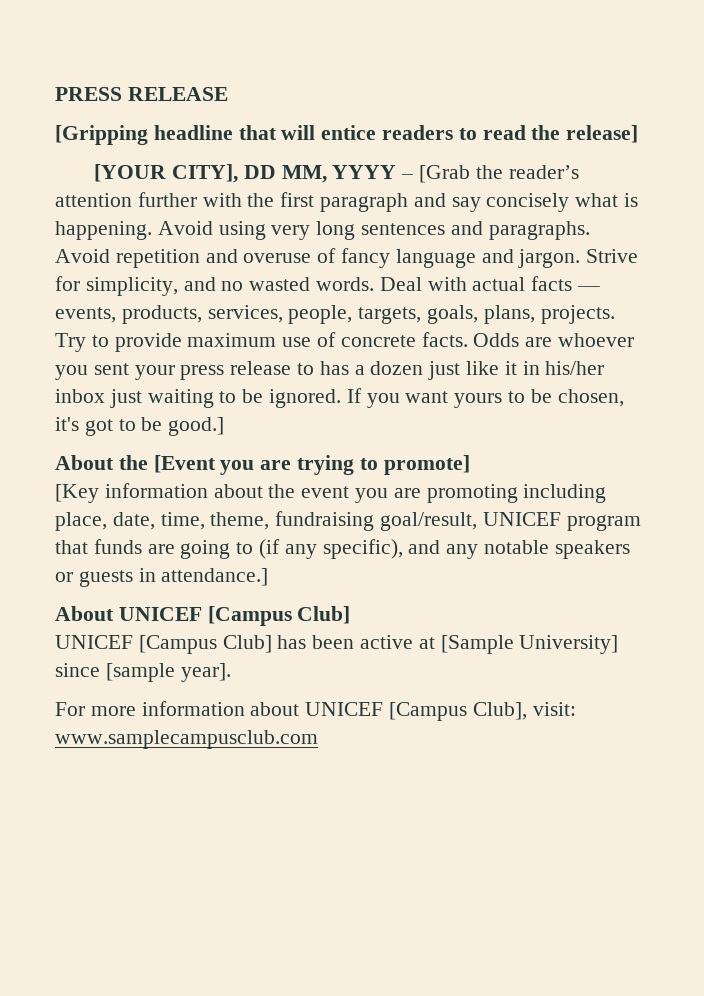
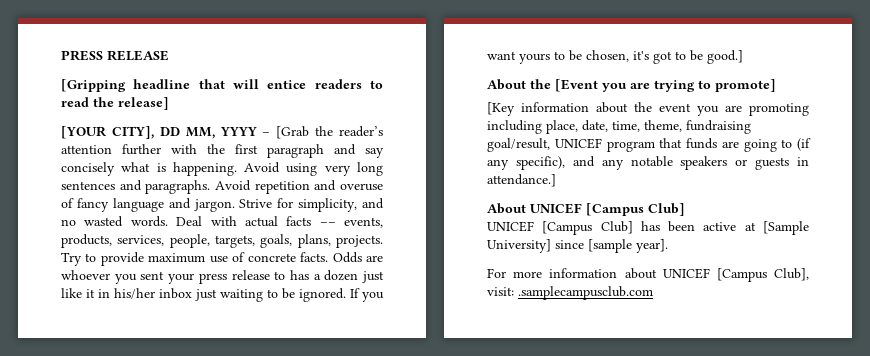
- For more information about UNICEF [Campus Club], visit: www.samplecampusclub.com
+ For more information about UNICEF [Campus Club], visit: .samplecampusclub.com

